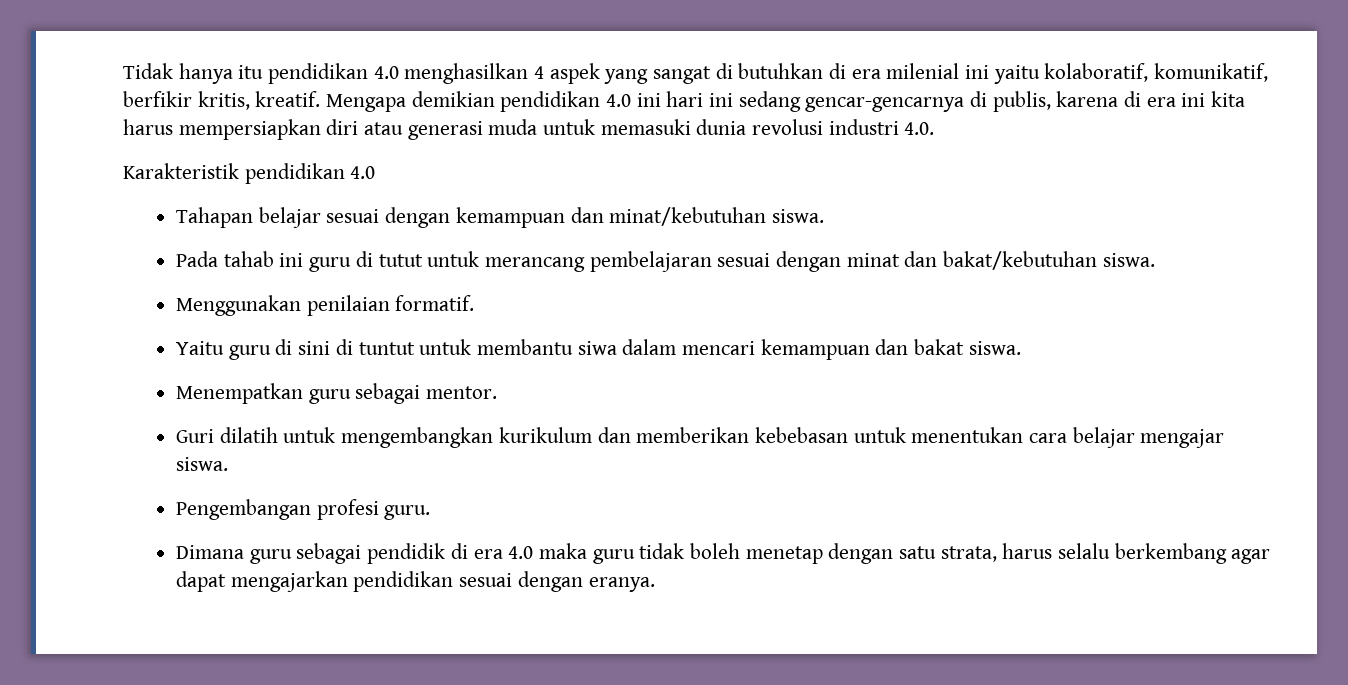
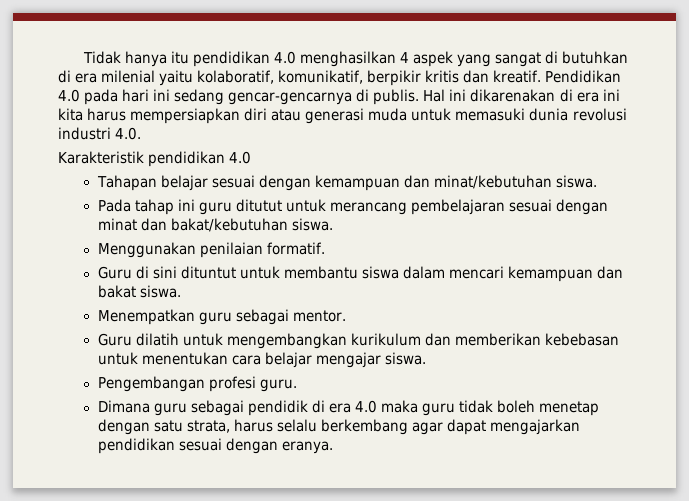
- Tidak hanya itu pendidikan 4.0 menghasilkan 4 aspek yang sangat di butuhkan di era milenial ini yaitu kolaboratif, komunikatif, berfikir kritis, kreatif. Mengapa demikian pendidikan 4.0 ini hari ini sedang gencar-gencarnya di publis, karena di era ini kita harus mempersiapkan diri atau generasi muda untuk memasuki dunia revolusi industri 4.0.
+ Tidak hanya itu pendidikan 4.0 menghasilkan 4 aspek yang sangat di butuhkan di era milenial yaitu kolaboratif, komunikatif, berpikir kritis dan kreatif. Pendidikan 4.0 pada hari ini sedang gencar-gencarnya di publis. Hal ini dikarenakan di era ini kita harus mempersiapkan diri atau generasi muda untuk memasuki dunia revolusi industri 4.0.
- Pada tahab ini guru di tutut untuk merancang pembelajaran sesuai dengan minat dan bakat/kebutuhan siswa.
+ Pada tahap ini guru ditutut untuk merancang pembelajaran sesuai dengan minat dan bakat/kebutuhan siswa.
- Yaitu guru di sini di tuntut untuk membantu siwa dalam mencari kemampuan dan bakat siswa.
+ Guru di sini dituntut untuk membantu siswa dalam mencari kemampuan dan bakat siswa.
- Guri dilatih untuk mengembangkan kurikulum dan memberikan kebebasan untuk menentukan cara belajar mengajar siswa.
+ Guru dilatih untuk mengembangkan kurikulum dan memberikan kebebasan untuk menentukan cara belajar mengajar siswa.

